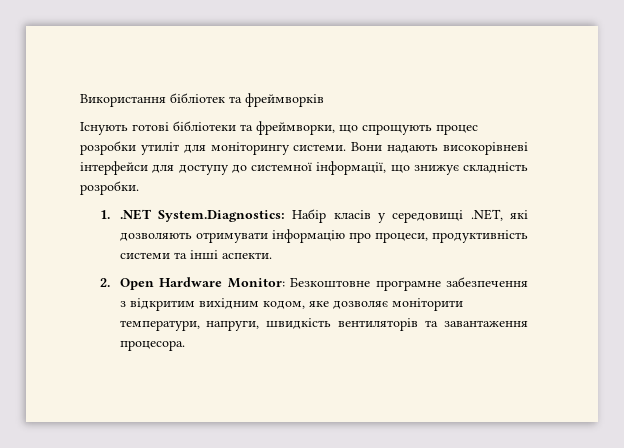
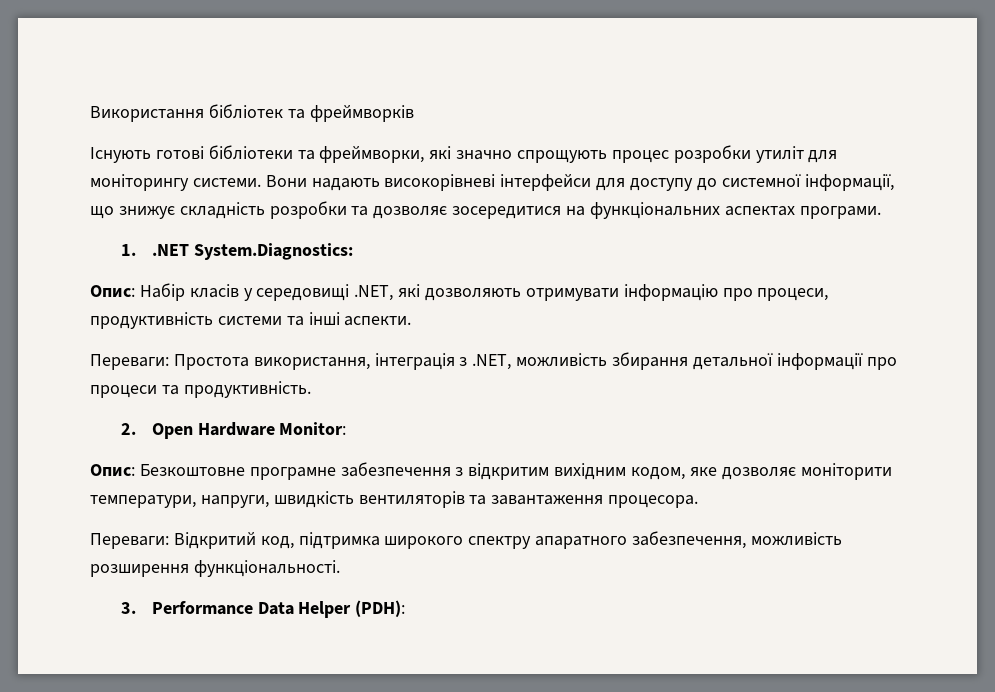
- Існують готові бібліотеки та фреймворки, що спрощують процес розробки утиліт для моніторингу системи.
+ Існують готові бібліотеки та фреймворки, які значно спрощують процес розробки утиліт для моніторингу системи.
- Вони надають високорівневі інтерфейси для доступу до системної інформації, що знижує складність розробки.
+ Вони надають високорівневі інтерфейси для доступу до системної інформації, що знижує складність розробки та дозволяє зосередитися на функціональних аспектах програми.
- 1. .NET System.Diagnostics: Набір класів у середовищі .NET, які дозволяють отримувати інформацію про процеси, продуктивність системи та інші аспекти.
+ 1. .NET System.Diagnostics:
+ Опис: Набір класів у середовищі .NET, які дозволяють отримувати інформацію про процеси, продуктивність системи та інші аспекти.
+ Переваги: Простота використання, інтеграція з .NET, можливість збирання детальної інформації про процеси та продуктивність.
- 2. Open Hardware Monitor: Безкоштовне програмне забезпечення з відкритим вихідним кодом, яке дозволяє моніторити температури, напруги, швидкість вентиляторів та завантаження процесора.
+ 2. Open Hardware Monitor:
+ Опис: Безкоштовне програмне забезпечення з відкритим вихідним кодом, яке дозволяє моніторити температури, напруги, швидкість вентиляторів та завантаження процесора.
+ Переваги: Відкритий код, підтримка широкого спектру апаратного забезпечення, можливість розширення функціональності.
+ 3. Performance Data Helper (PDH):

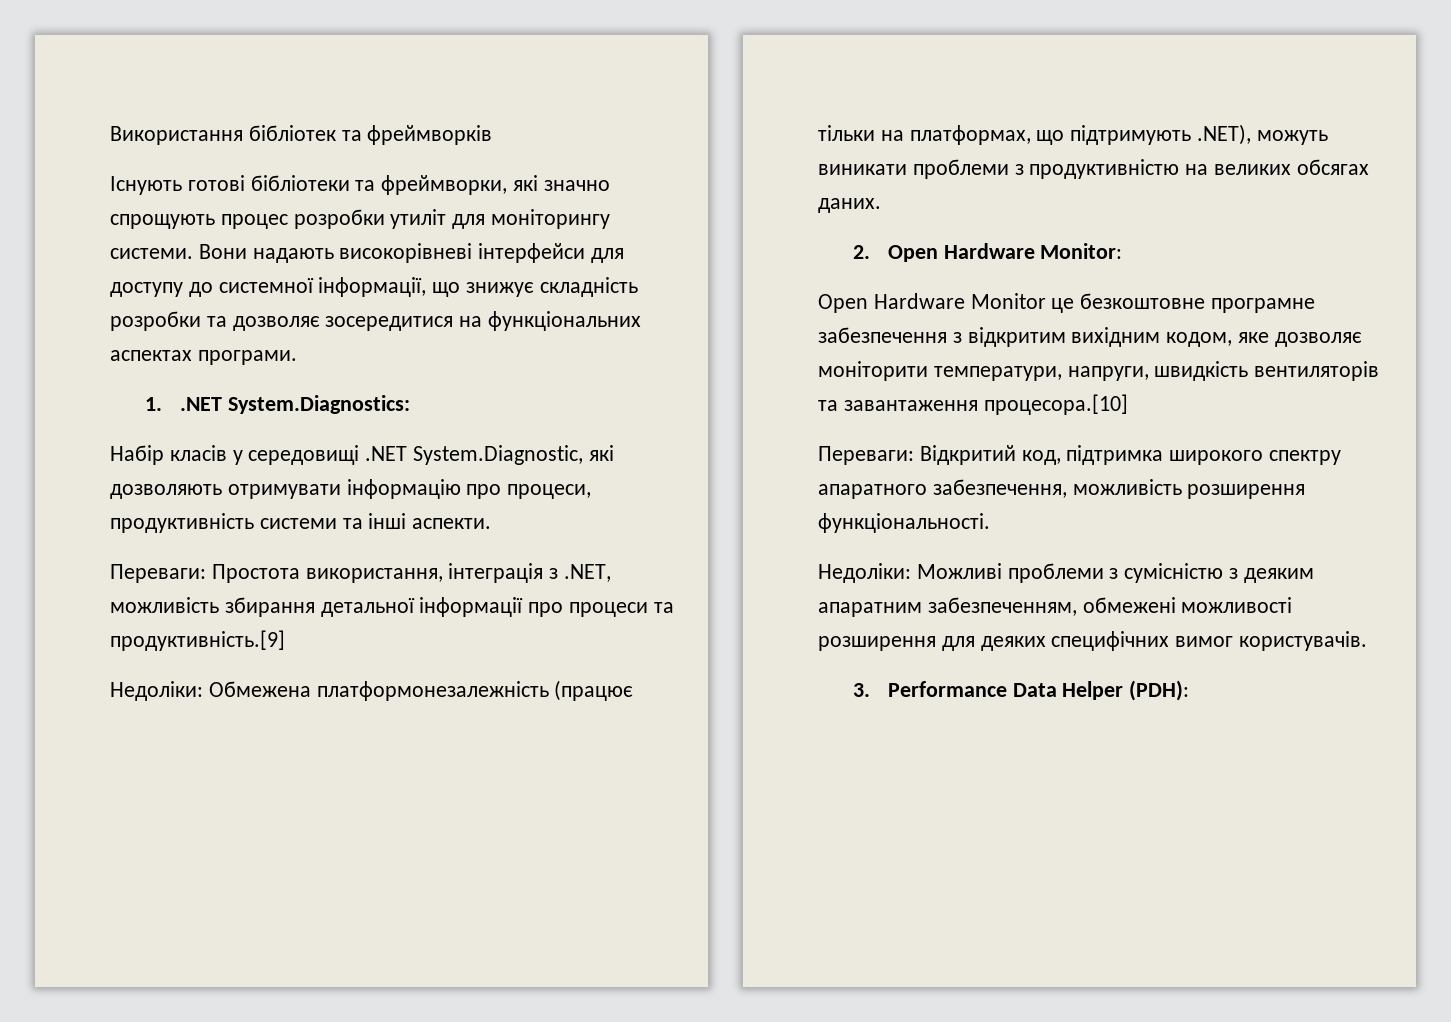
- Опис: Набір класів у середовищі .NET, які дозволяють отримувати інформацію про процеси, продуктивність системи та інші аспекти.
+ Набір класів у середовищі .NET System.Diagnostic, які дозволяють отримувати інформацію про процеси, продуктивність системи та інші аспекти.
- Переваги: Простота використання, інтеграція з .NET, можливість збирання детальної інформації про процеси та продуктивність.
+ Переваги: Простота використання, інтеграція з .NET, можливість збирання детальної інформації про процеси та продуктивність.[9]
+ Недоліки: Обмежена платформонезалежність (працює тільки на платформах, що підтримують .NET), можуть виникати проблеми з продуктивністю на великих обсягах даних.
- Опис: Безкоштовне програмне забезпечення з відкритим вихідним кодом, яке дозволяє моніторити температури, напруги, швидкість вентиляторів та завантаження процесора.
+ Open Hardware Monitor це безкоштовне програмне забезпечення з відкритим вихідним кодом, яке дозволяє моніторити температури, напруги, швидкість вентиляторів та завантаження процесора.[10]
+ Недоліки: Можливі проблеми з сумісністю з деяким апаратним забезпеченням, обмежені можливості розширення для деяких специфічних вимог користувачів.

